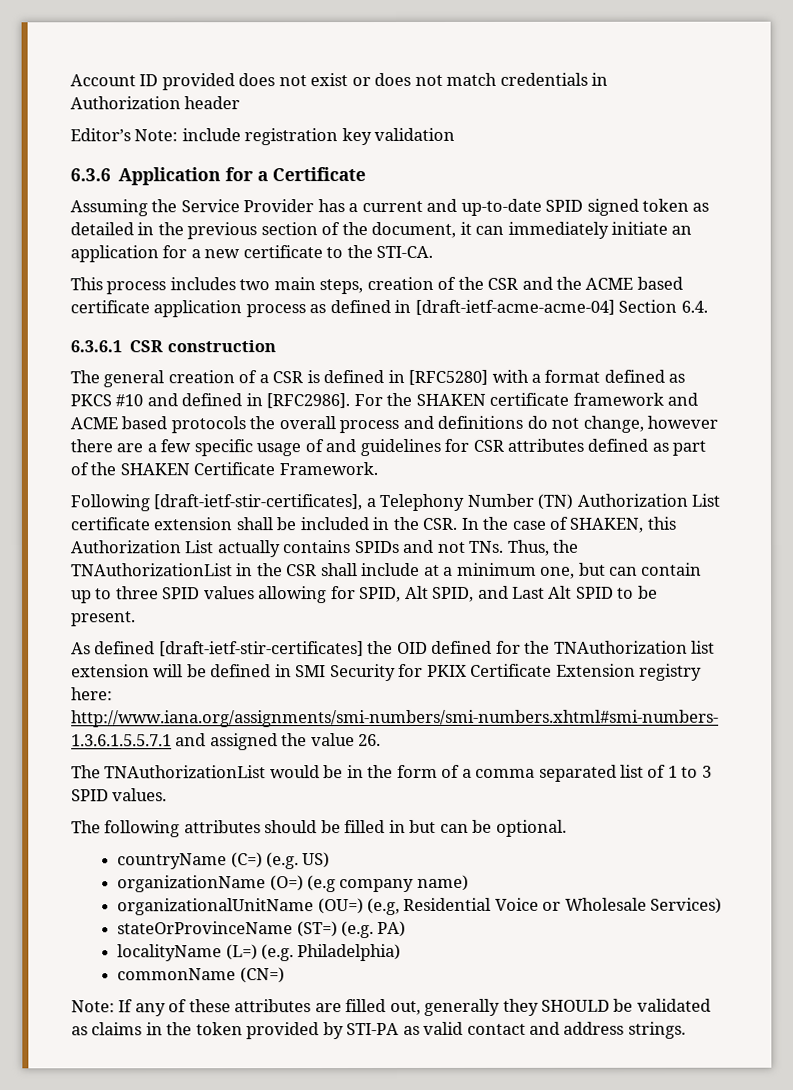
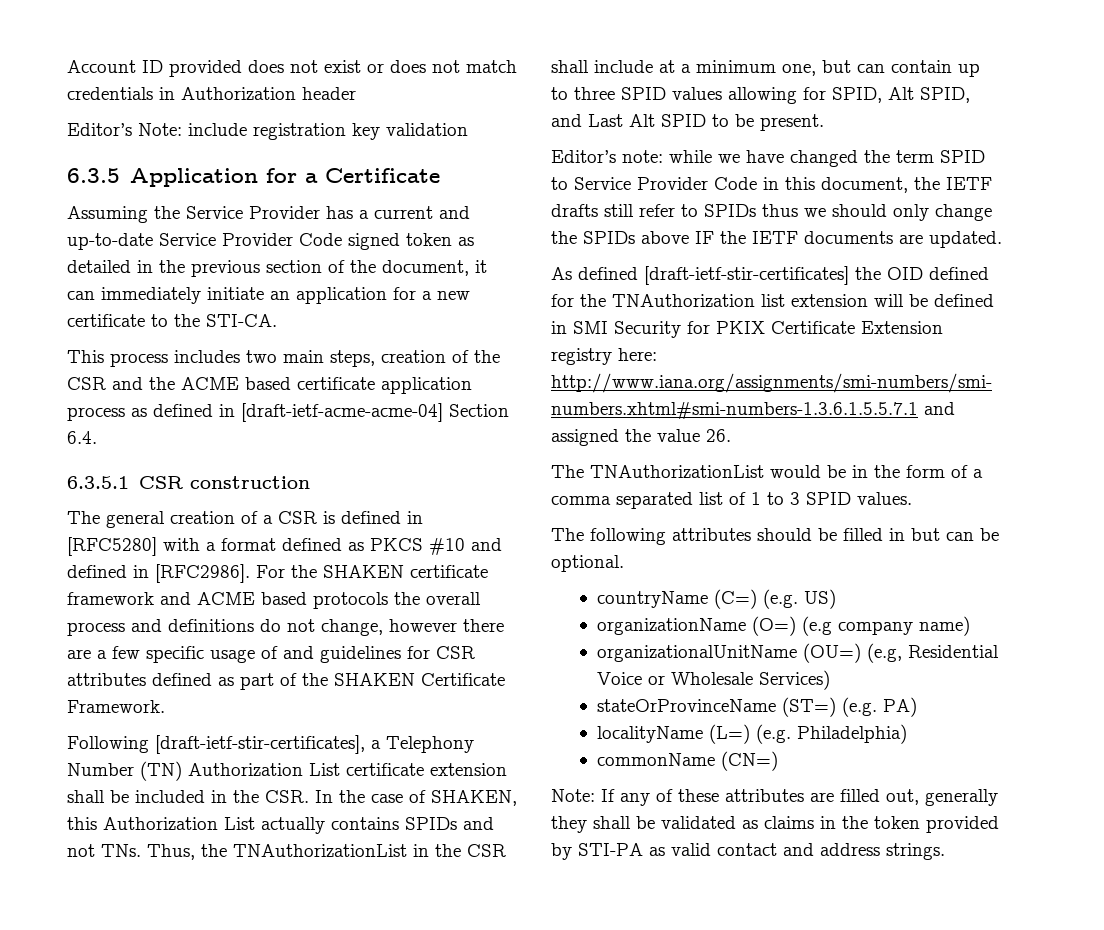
- 6.3.6 Application for a Certificate
+ 6.3.5 Application for a Certificate
- Assuming the Service Provider has a current and up-to-date SPID signed token as detailed in the previous section of the document, it can immediately initiate an application for a new certificate to the STI-CA.
+ Assuming the Service Provider has a current and up-to-date Service Provider Code signed token as detailed in the previous section of the document, it can immediately initiate an application for a new certificate to the STI-CA.
- 6.3.6.1 CSR construction
+ 6.3.5.1 CSR construction
+ Editor’s note: while we have changed the term SPID to Service Provider Code in this document, the IETF drafts still refer to SPIDs thus we should only change the SPIDs above IF the IETF documents are updated.
- Note: If any of these attributes are filled out, generally they SHOULD be validated as claims in the token provided by STI-PA as valid contact and address strings.
+ Note: If any of these attributes are filled out, generally they shall be validated as claims in the token provided by STI-PA as valid contact and address strings.

